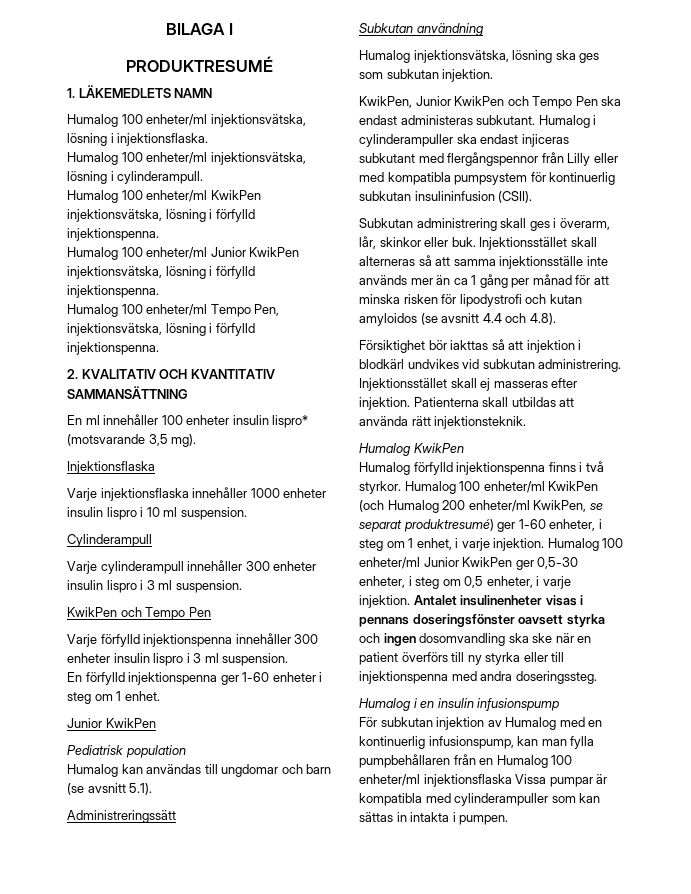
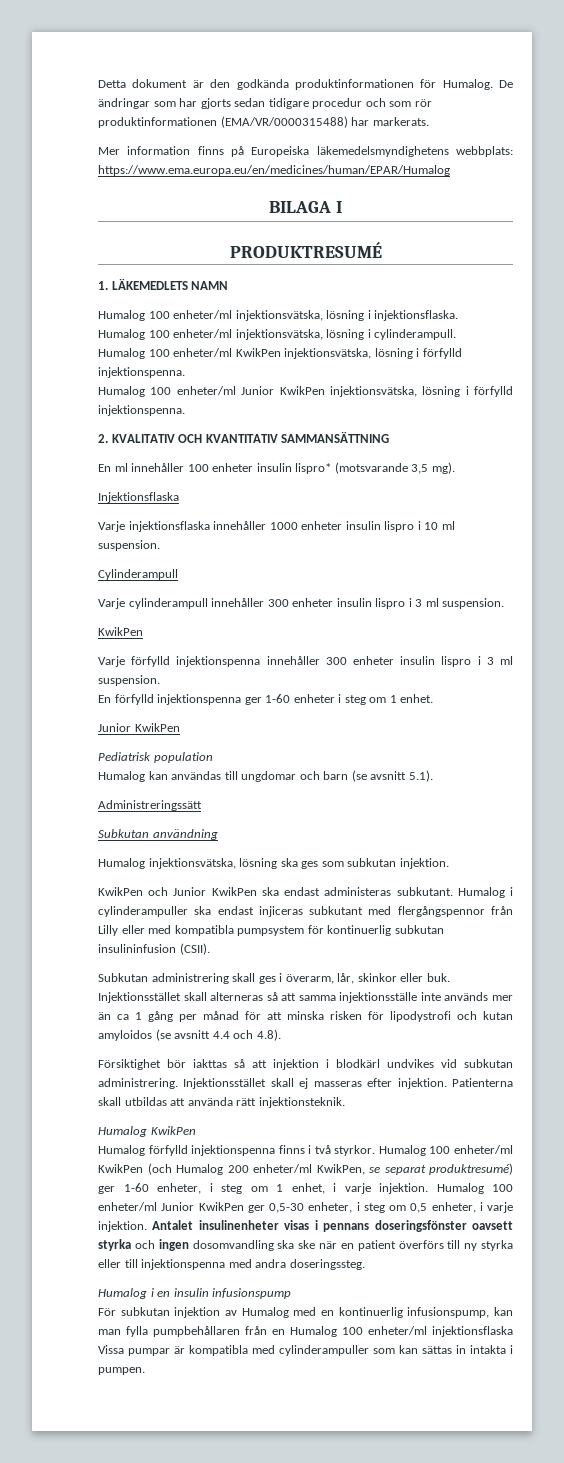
+ Detta dokument är den godkända produktinformationen för Humalog. De ändringar som har gjorts sedan tidigare procedur och som rör produktinformationen (EMA/VR/0000315488) har markerats.
+ Mer information finns på Europeiska läkemedelsmyndighetens webbplats: https://www.ema.europa.eu/en/medicines/human/EPAR/Humalog
- Humalog 100 enheter/ml Tempo Pen, injektionsvätska, lösning i förfylld injektionspenna.
  Varje cylinderampull innehåller 300 enheter insulin lispro i 3 ml suspension.
- KwikPen och Tempo Pen
+ KwikPen
- KwikPen, Junior KwikPen och Tempo Pen ska endast administeras subkutant.
+ KwikPen och Junior KwikPen ska endast administeras subkutant.

